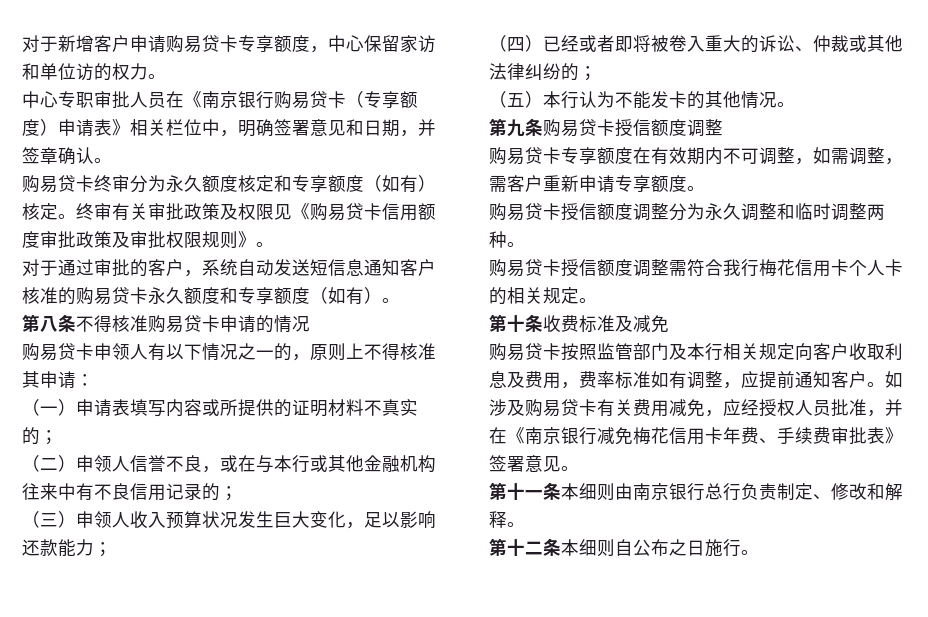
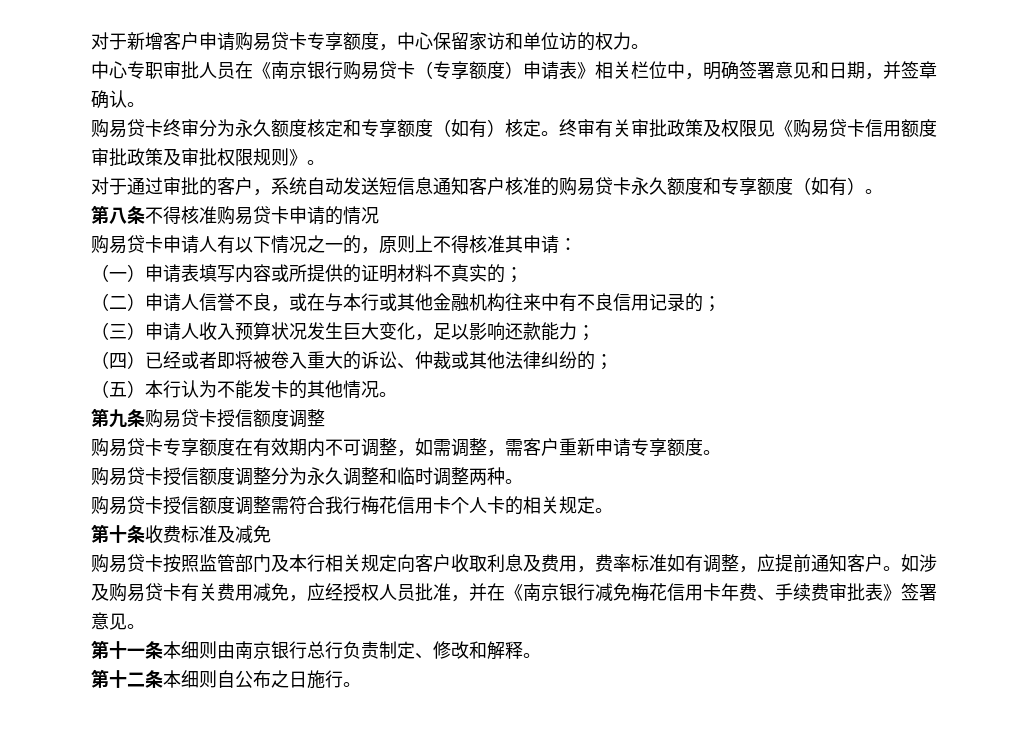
- 购易贷卡申领人有以下情况之一的，原则上不得核准其申请：
+ 购易贷卡申请人有以下情况之一的，原则上不得核准其申请：
- （二）申领人信誉不良，或在与本行或其他金融机构往来中有不良信用记录的；
+ （二）申请人信誉不良，或在与本行或其他金融机构往来中有不良信用记录的；
- （三）申领人收入预算状况发生巨大变化，足以影响还款能力；
+ （三）申请人收入预算状况发生巨大变化，足以影响还款能力；

